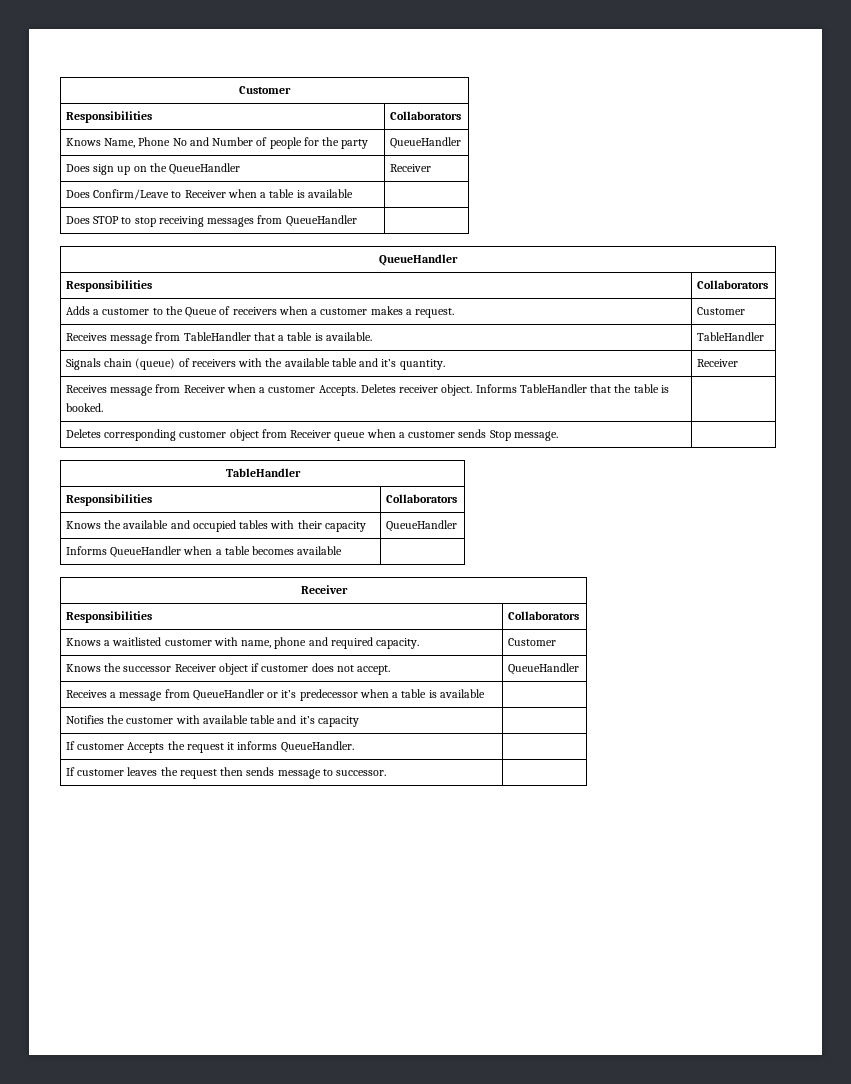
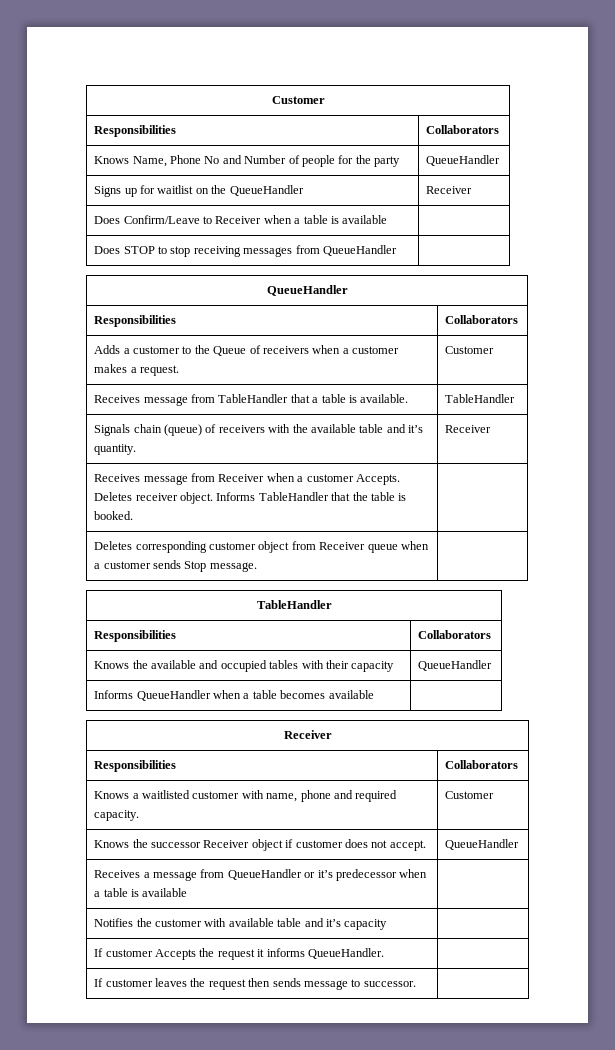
- Does sign up on the QueueHandler | Receiver
+ Signs up for waitlist on the QueueHandler | Receiver

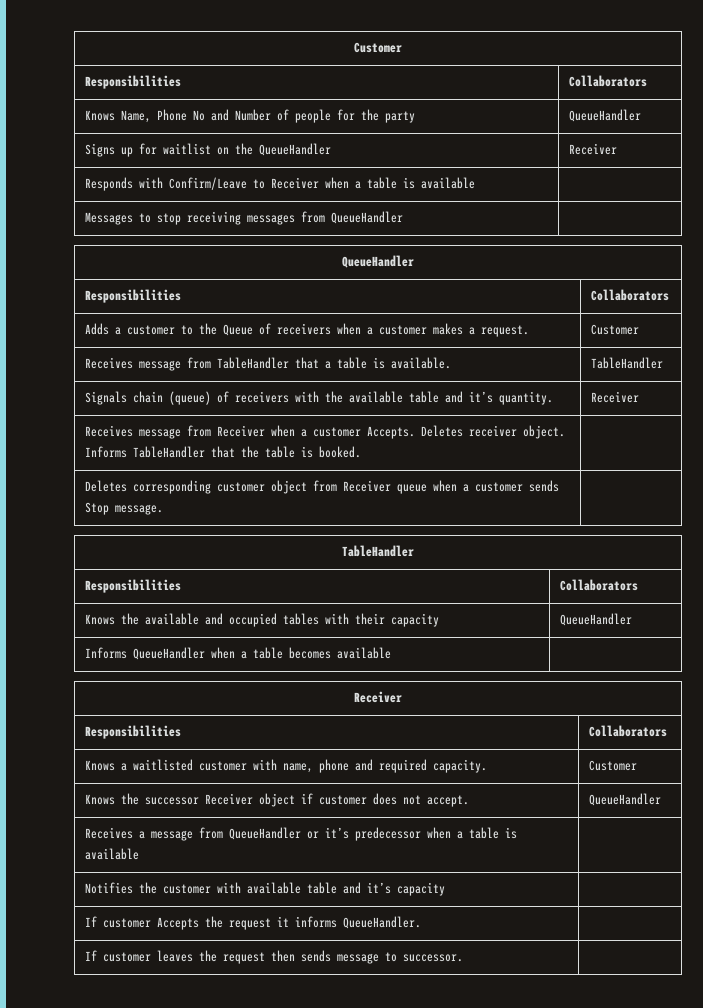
- Does Confirm/Leave to Receiver when a table is available |
+ Responds with Confirm/Leave to Receiver when a table is available |
- Does STOP to stop receiving messages from QueueHandler |
+ Messages to stop receiving messages from QueueHandler |

